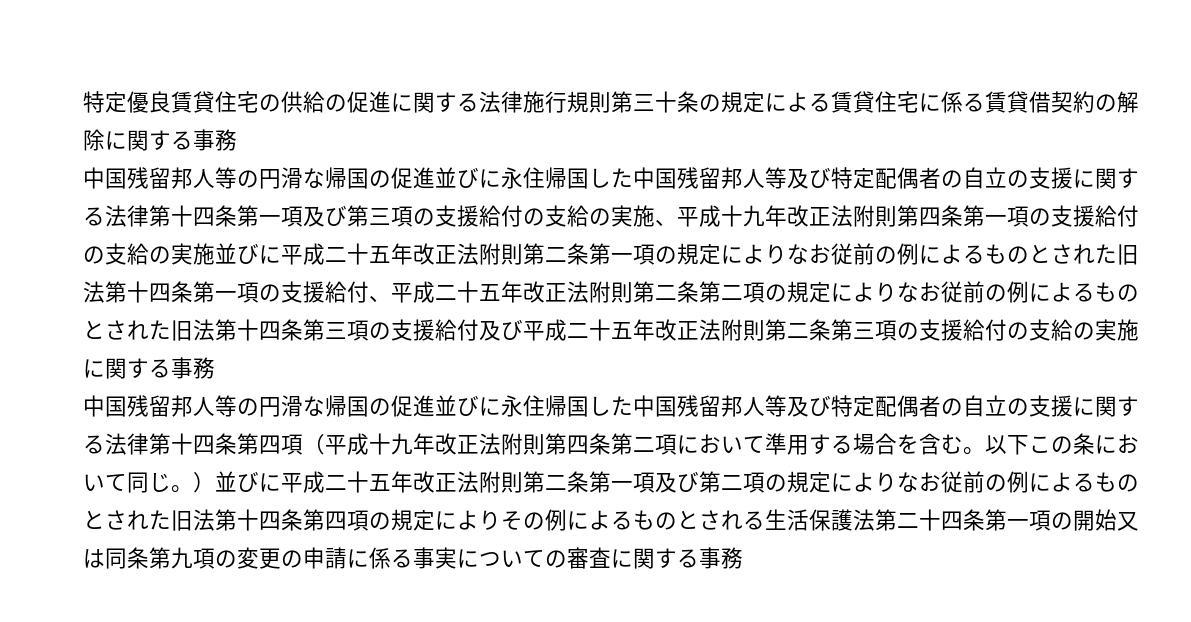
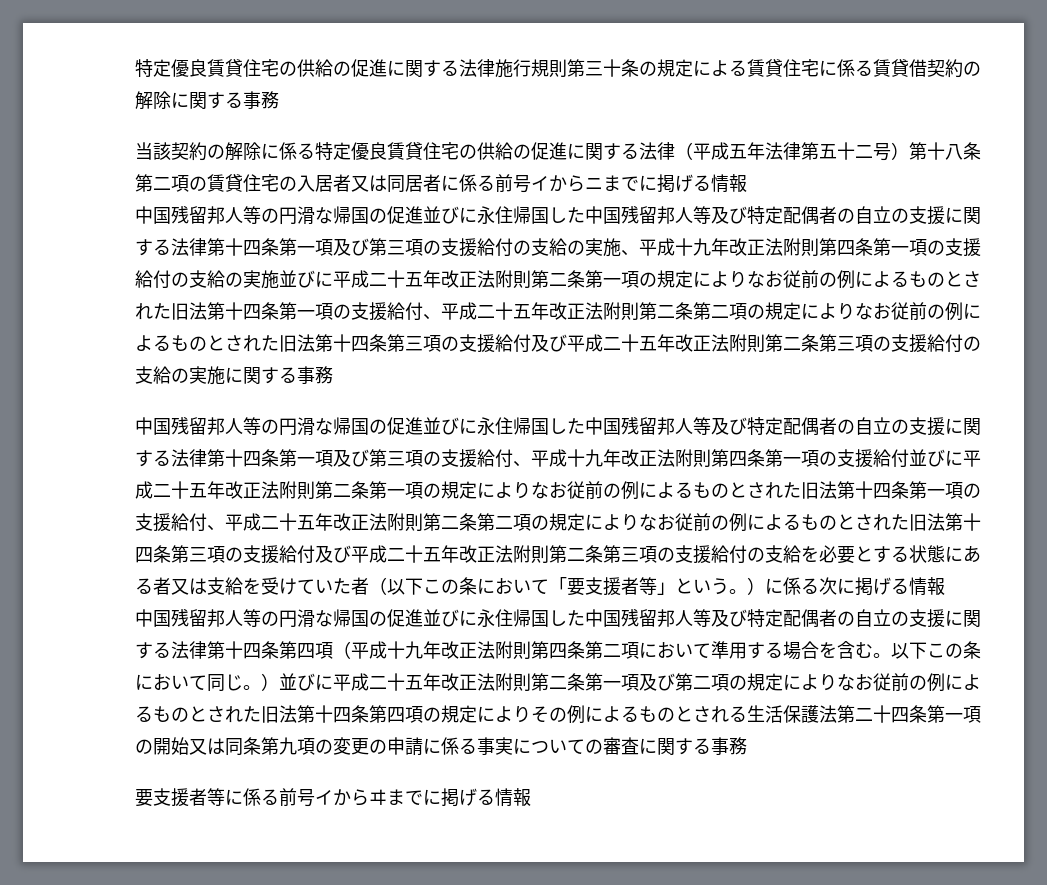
+ 当該契約の解除に係る特定優良賃貸住宅の供給の促進に関する法律（平成五年法律第五十二号）第十八条第二項の賃貸住宅の入居者又は同居者に係る前号イからニまでに掲げる情報
+ 中国残留邦人等の円滑な帰国の促進並びに永住帰国した中国残留邦人等及び特定配偶者の自立の支援に関する法律第十四条第一項及び第三項の支援給付、平成十九年改正法附則第四条第一項の支援給付並びに平成二十五年改正法附則第二条第一項の規定によりなお従前の例によるものとされた旧法第十四条第一項の支援給付、平成二十五年改正法附則第二条第二項の規定によりなお従前の例によるものとされた旧法第十四条第三項の支援給付及び平成二十五年改正法附則第二条第三項の支援給付の支給を必要とする状態にある者又は支給を受けていた者（以下この条において「要支援者等」という。）に係る次に掲げる情報
+ 要支援者等に係る前号イからヰまでに掲げる情報

